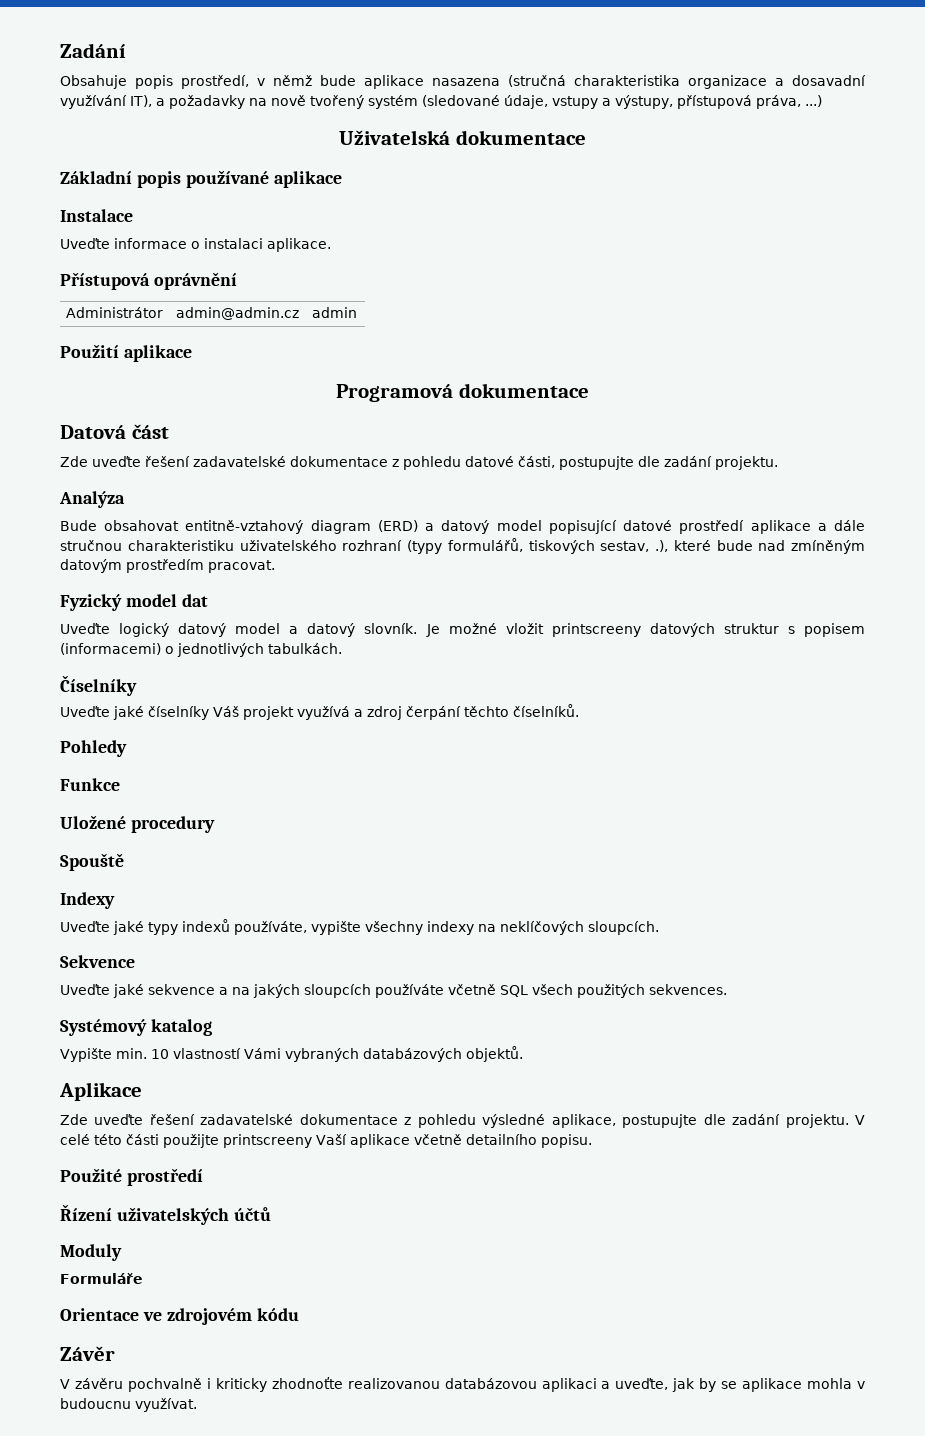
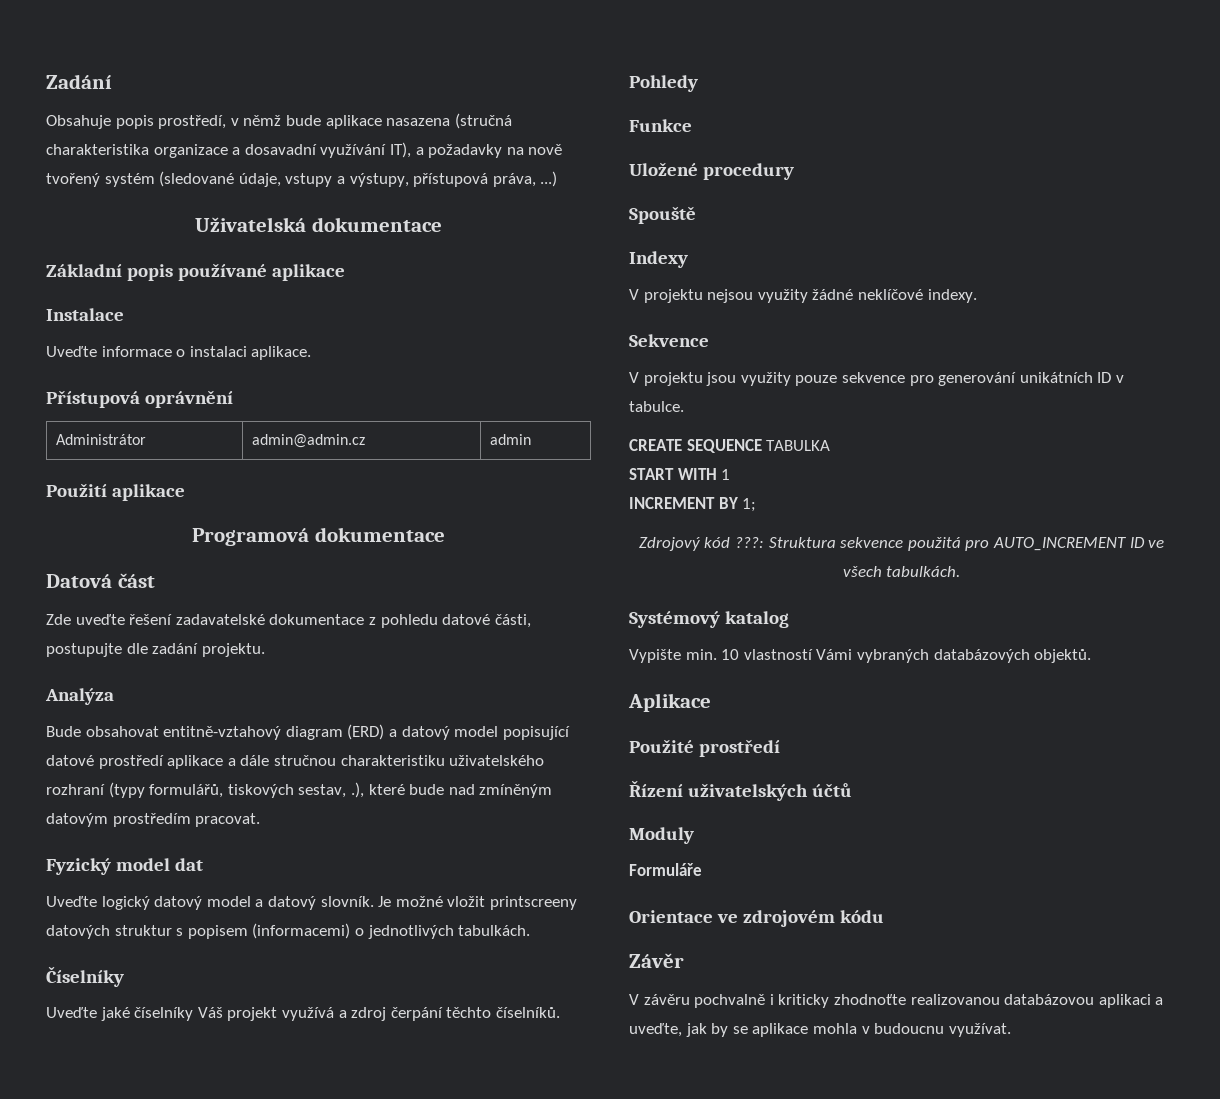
- Uveďte jaké typy indexů používáte, vypište všechny indexy na neklíčových sloupcích.
+ V projektu nejsou využity žádné neklíčové indexy.
  Sekvence
- Uveďte jaké sekvence a na jakých sloupcích používáte včetně SQL všech použitých sekvences.
+ V projektu jsou využity pouze sekvence pro generování unikátních ID v tabulce.
+ CREATE SEQUENCE TABULKA
+ START WITH 1
+ INCREMENT BY 1;
+ Zdrojový kód ???: Struktura sekvence použitá pro AUTO_INCREMENT ID ve všech tabulkách.
- Zde uveďte řešení zadavatelské dokumentace z pohledu výsledné aplikace, postupujte dle zadání projektu. V celé této části použijte printscreeny Vaší aplikace včetně detailního popisu.

